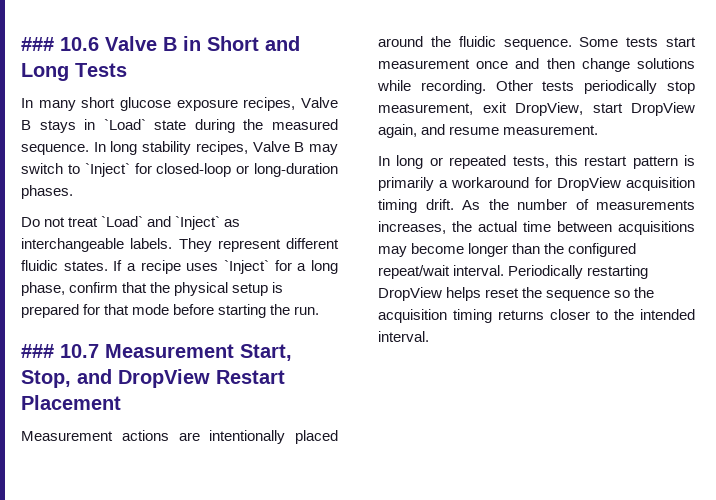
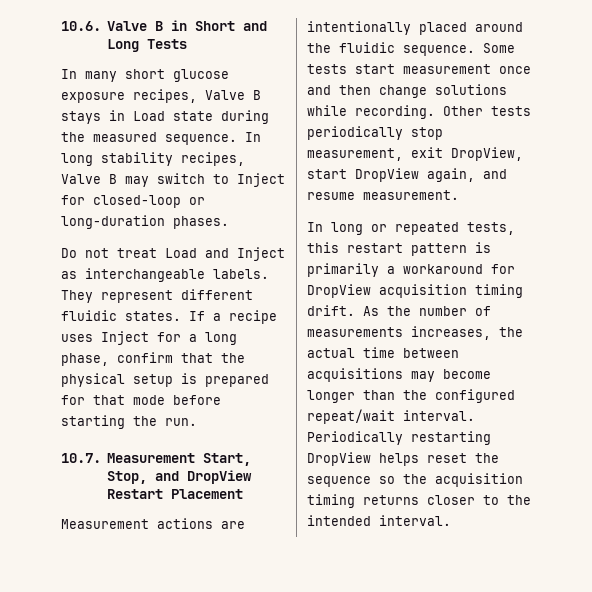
- ### 10.6 Valve B in Short and Long Tests
+ 10.6. Valve B in Short and Long Tests
- In many short glucose exposure recipes, Valve B stays in `Load` state during the measured sequence.
+ In many short glucose exposure recipes, Valve B stays in Load state during the measured sequence.
- In long stability recipes, Valve B may switch to `Inject` for closed-loop or long-duration phases.
+ In long stability recipes, Valve B may switch to Inject for closed-loop or long-duration phases.
- Do not treat `Load` and `Inject` as interchangeable labels.
+ Do not treat Load and Inject as interchangeable labels.
- If a recipe uses `Inject` for a long phase, confirm that the physical setup is prepared for that mode before starting the run.
+ If a recipe uses Inject for a long phase, confirm that the physical setup is prepared for that mode before starting the run.
- ### 10.7 Measurement Start, Stop, and DropView Restart Placement
+ 10.7. Measurement Start, Stop, and DropView Restart Placement

